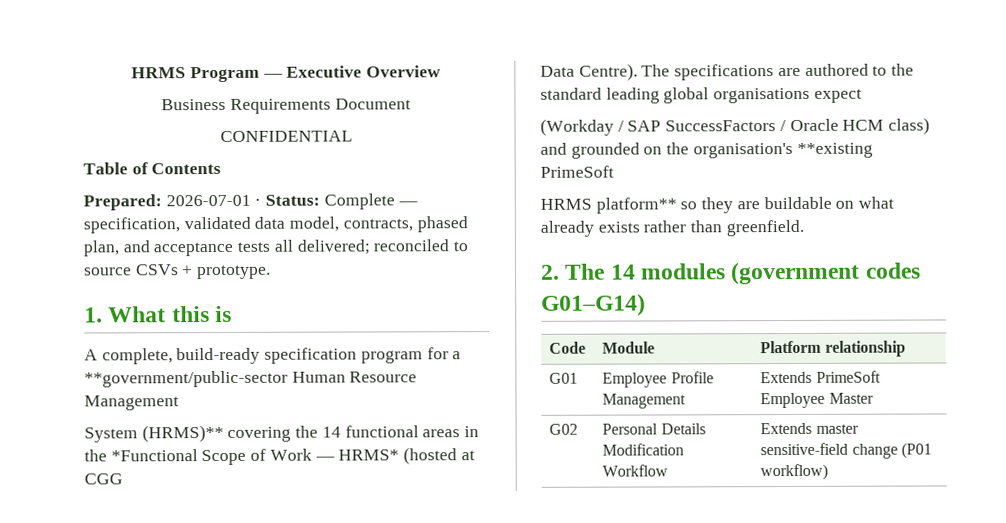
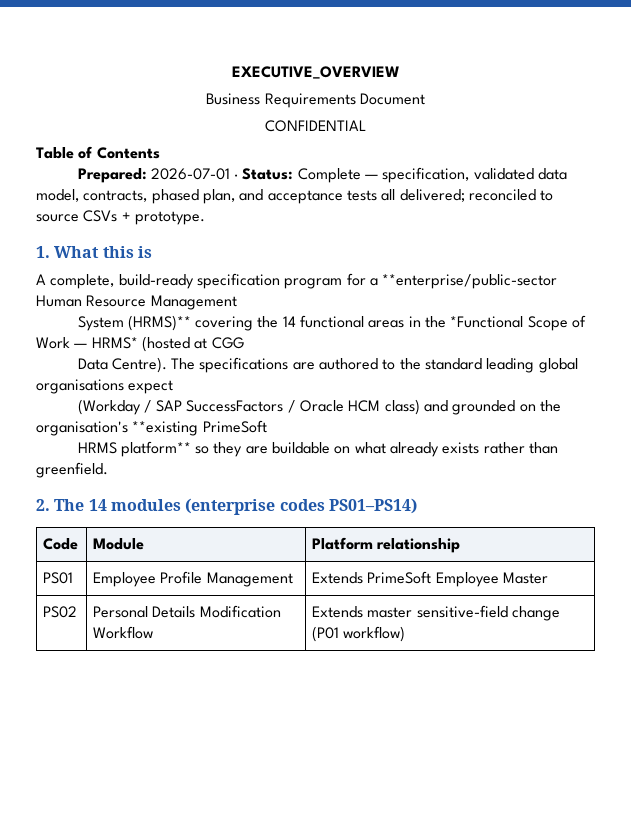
- HRMS Program — Executive Overview
+ EXECUTIVE_OVERVIEW
- A complete, build-ready specification program for a **government/public-sector Human Resource Management
+ A complete, build-ready specification program for a **enterprise/public-sector Human Resource Management
- 2. The 14 modules (government codes G01–G14)
+ 2. The 14 modules (enterprise codes PS01–PS14)
- G01 | Employee Profile Management | Extends PrimeSoft Employee Master
+ PS01 | Employee Profile Management | Extends PrimeSoft Employee Master
- G02 | Personal Details Modification Workflow | Extends master sensitive-field change (P01 workflow)
+ PS02 | Personal Details Modification Workflow | Extends master sensitive-field change (P01 workflow)

